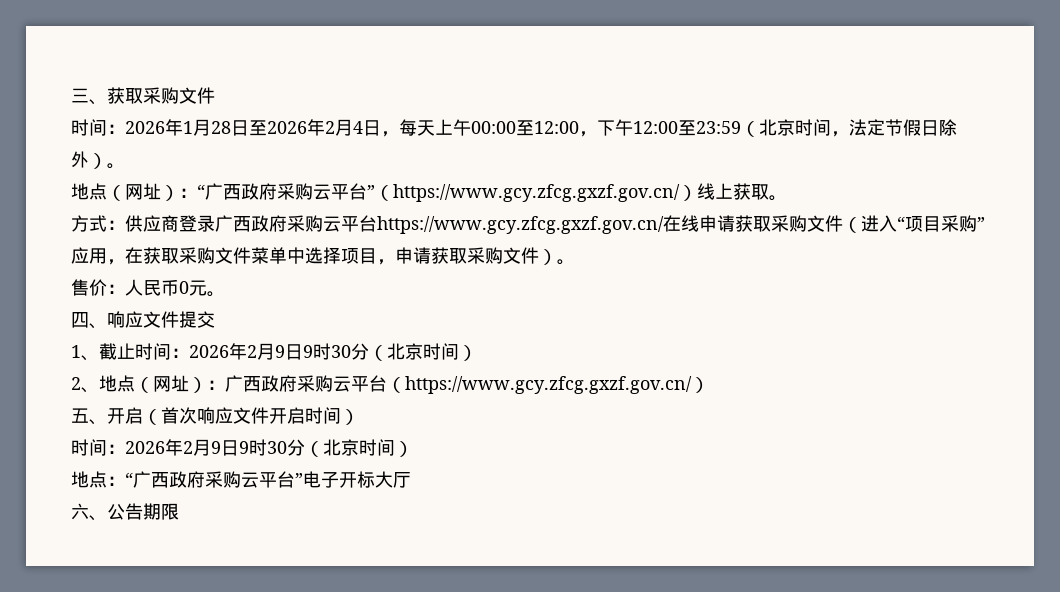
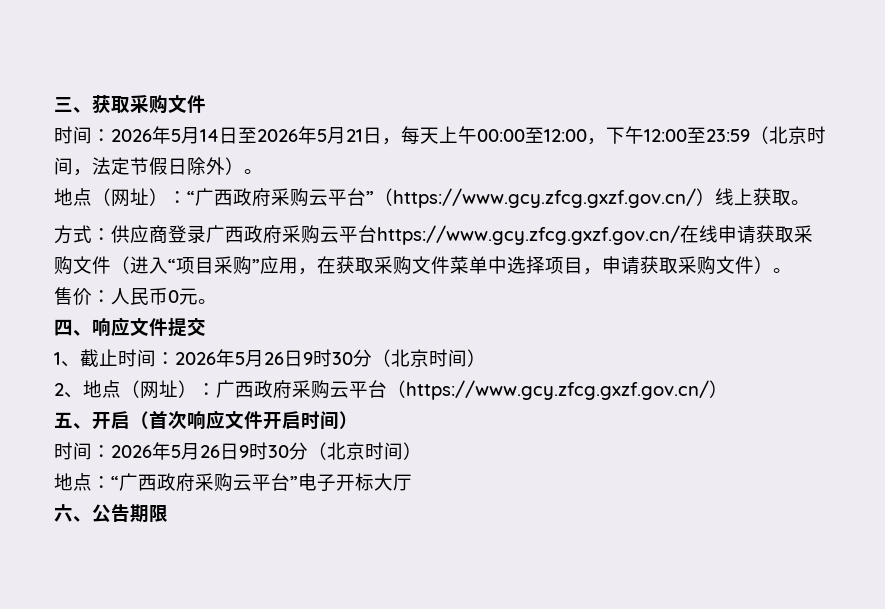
- 时间：2026年1月28日至2026年2月4日，每天上午00:00至12:00，下午12:00至23:59（北京时间，法定节假日除外）。
+ 时间：2026年5月14日至2026年5月21日，每天上午00:00至12:00，下午12:00至23:59（北京时间，法定节假日除外）。
- 1、截止时间：2026年2月9日9时30分（北京时间）
+ 1、截止时间：2026年5月26日9时30分（北京时间）
  五、开启（首次响应文件开启时间）
- 时间：2026年2月9日9时30分（北京时间）
+ 时间：2026年5月26日9时30分（北京时间）

